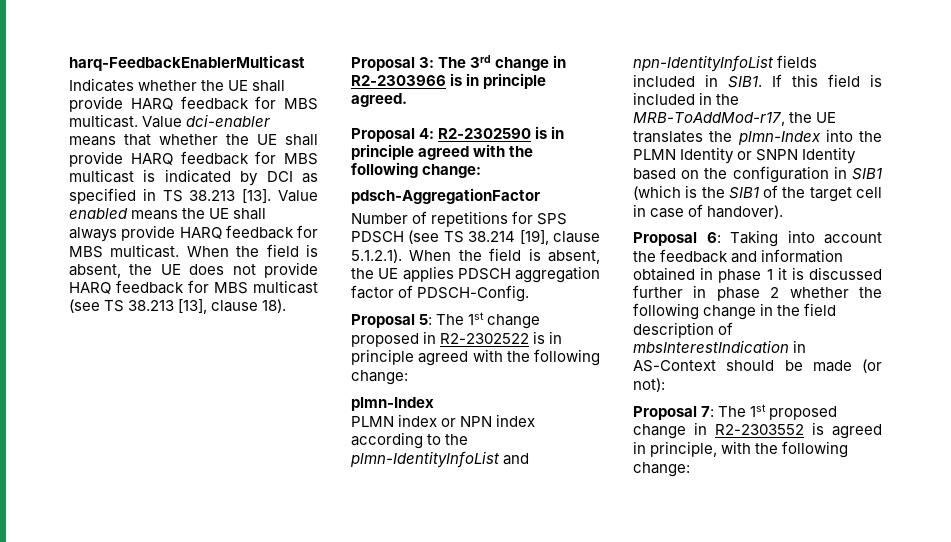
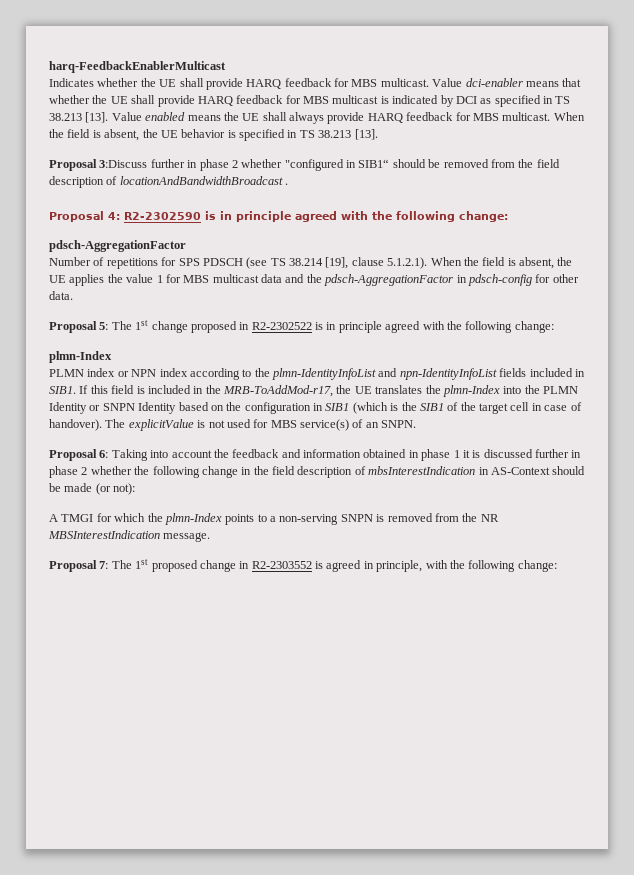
- When the field is absent, the UE does not provide HARQ feedback for MBS multicast (see TS 38.213 [13], clause 18).
- Proposal 3: The 3rd change in R2-2303966 is in principle agreed.
+ When the field is absent, the UE behavior is specified in TS 38.213 [13].
+ Proposal 3:Discuss further in phase 2 whether "configured in SIB1“ should be removed from the field description of locationAndBandwidthBroadcast .
- Number of repetitions for SPS PDSCH (see TS 38.214 [19], clause 5.1.2.1). When the field is absent, the UE applies PDSCH aggregation factor of PDSCH-Config.
+ Number of repetitions for SPS PDSCH (see TS 38.214 [19], clause 5.1.2.1). When the field is absent, the UE applies the value 1 for MBS multicast data and the pdsch-AggregationFactor in pdsch-config for other data.
+ The explicitValue is not used for MBS service(s) of an SNPN.
+ A TMGI for which the plmn-Index points to a non-serving SNPN is removed from the NR MBSInterestIndication message.

